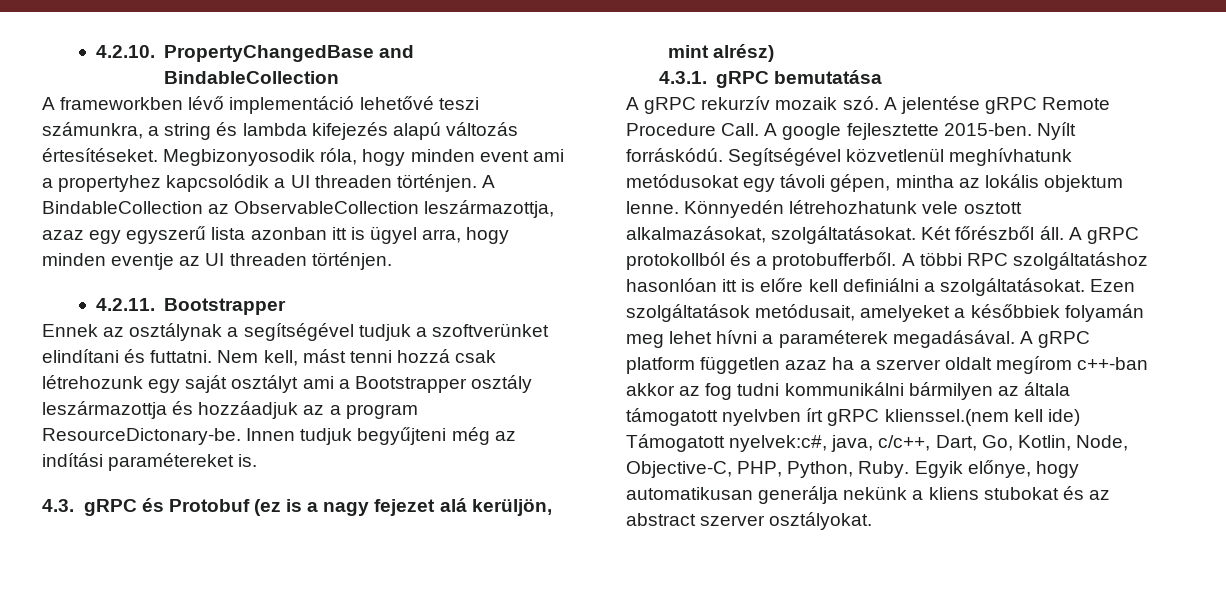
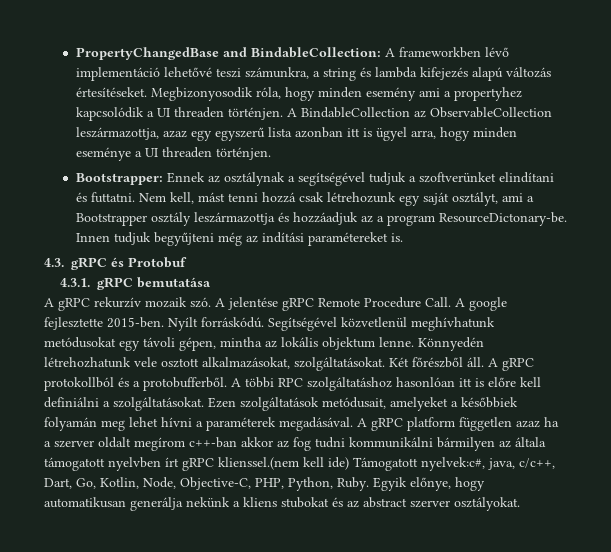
- 4.2.10. PropertyChangedBase and BindableCollection
- A frameworkben lévő implementáció lehetővé teszi számunkra, a string és lambda kifejezés alapú változás értesítéseket.
+ PropertyChangedBase and BindableCollection: A frameworkben lévő implementáció lehetővé teszi számunkra, a string és lambda kifejezés alapú változás értesítéseket.
- Megbizonyosodik róla, hogy minden event ami a propertyhez kapcsolódik a UI threaden történjen.
+ Megbizonyosodik róla, hogy minden esemény ami a propertyhez kapcsolódik a UI threaden történjen.
- A BindableCollection az ObservableCollection leszármazottja, azaz egy egyszerű lista azonban itt is ügyel arra, hogy minden eventje az UI threaden történjen.
+ A BindableCollection az ObservableCollection leszármazottja, azaz egy egyszerű lista azonban itt is ügyel arra, hogy minden eseménye a UI threaden történjen.
- 4.2.11. Bootstrapper
- Ennek az osztálynak a segítségével tudjuk a szoftverünket elindítani és futtatni.
+ Bootstrapper: Ennek az osztálynak a segítségével tudjuk a szoftverünket elindítani és futtatni.
- Nem kell, mást tenni hozzá csak létrehozunk egy saját osztályt ami a Bootstrapper osztály leszármazottja és hozzáadjuk az a program ResourceDictonary-be.
+ Nem kell, mást tenni hozzá csak létrehozunk egy saját osztályt, ami a Bootstrapper osztály leszármazottja és hozzáadjuk az a program ResourceDictonary-be.
- 4.3. gRPC és Protobuf (ez is a nagy fejezet alá kerüljön, mint alrész)
+ 4.3. gRPC és Protobuf

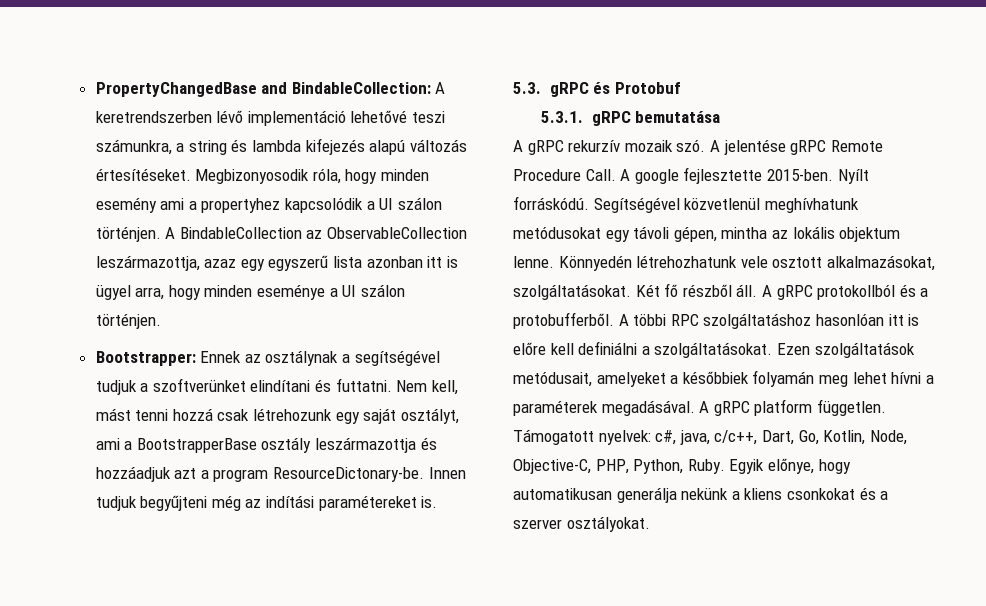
- PropertyChangedBase and BindableCollection: A frameworkben lévő implementáció lehetővé teszi számunkra, a string és lambda kifejezés alapú változás értesítéseket.
+ PropertyChangedBase and BindableCollection: A keretrendszerben lévő implementáció lehetővé teszi számunkra, a string és lambda kifejezés alapú változás értesítéseket.
- Megbizonyosodik róla, hogy minden esemény ami a propertyhez kapcsolódik a UI threaden történjen.
+ Megbizonyosodik róla, hogy minden esemény ami a propertyhez kapcsolódik a UI szálon történjen.
- A BindableCollection az ObservableCollection leszármazottja, azaz egy egyszerű lista azonban itt is ügyel arra, hogy minden eseménye a UI threaden történjen.
+ A BindableCollection az ObservableCollection leszármazottja, azaz egy egyszerű lista azonban itt is ügyel arra, hogy minden eseménye a UI szálon történjen.
- Nem kell, mást tenni hozzá csak létrehozunk egy saját osztályt, ami a Bootstrapper osztály leszármazottja és hozzáadjuk az a program ResourceDictonary-be.
+ Nem kell, mást tenni hozzá csak létrehozunk egy saját osztályt, ami a BootstrapperBase osztály leszármazottja és hozzáadjuk azt a program ResourceDictonary-be.
- 4.3. gRPC és Protobuf
+ 5.3. gRPC és Protobuf
- 4.3.1. gRPC bemutatása
+ 5.3.1. gRPC bemutatása
- Két főrészből áll.
+ Két fő részből áll.
- A gRPC platform független azaz ha a szerver oldalt megírom c++-ban akkor az fog tudni kommunikálni bármilyen az általa támogatott nyelvben írt gRPC klienssel.(nem kell ide) Támogatott nyelvek:c#, java, c/c++, Dart, Go, Kotlin, Node, Objective-C, PHP, Python, Ruby.
+ A gRPC platform független. Támogatott nyelvek: c#, java, c/c++, Dart, Go, Kotlin, Node, Objective-C, PHP, Python, Ruby.
- Egyik előnye, hogy automatikusan generálja nekünk a kliens stubokat és az abstract szerver osztályokat.
+ Egyik előnye, hogy automatikusan generálja nekünk a kliens csonkokat és a szerver osztályokat.

